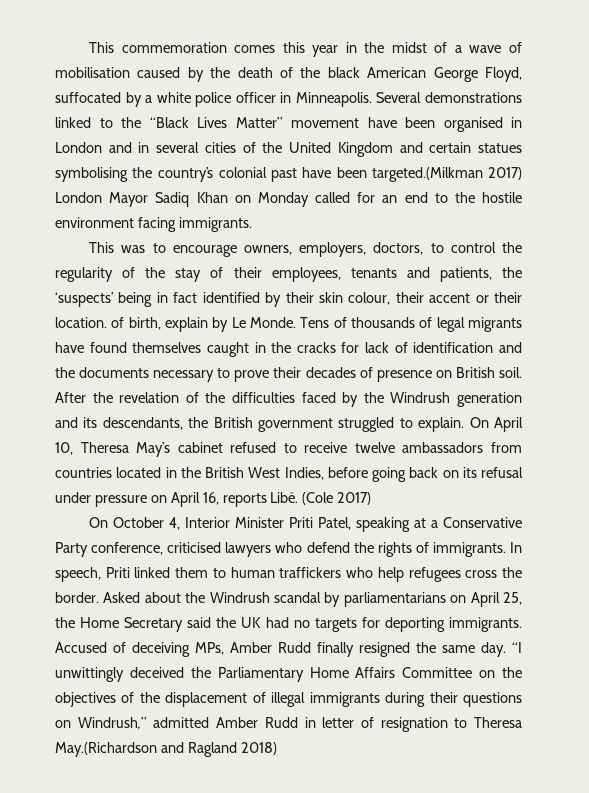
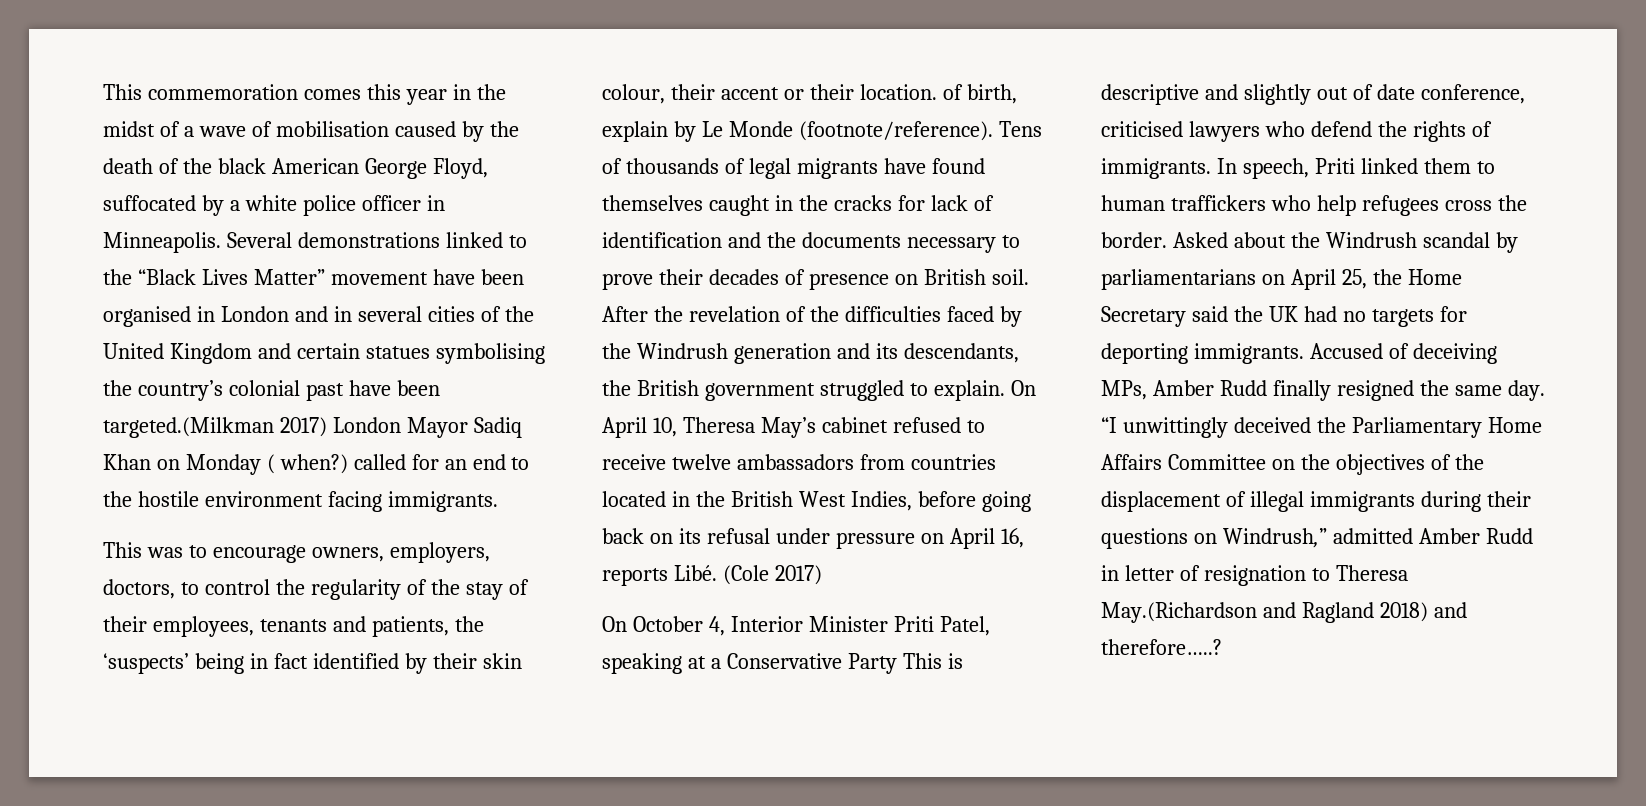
- Several demonstrations linked to the “Black Lives Matter” movement have been organised in London and in several cities of the United Kingdom and certain statues symbolising the country’s colonial past have been targeted.(Milkman 2017) London Mayor Sadiq Khan on Monday called for an end to the hostile environment facing immigrants.
+ Several demonstrations linked to the “Black Lives Matter” movement have been organised in London and in several cities of the United Kingdom and certain statues symbolising the country’s colonial past have been targeted.(Milkman 2017) London Mayor Sadiq Khan on Monday ( when?) called for an end to the hostile environment facing immigrants.
- This was to encourage owners, employers, doctors, to control the regularity of the stay of their employees, tenants and patients, the ‘suspects’ being in fact identified by their skin colour, their accent or their location. of birth, explain by Le Monde.
+ This was to encourage owners, employers, doctors, to control the regularity of the stay of their employees, tenants and patients, the ‘suspects’ being in fact identified by their skin colour, their accent or their location. of birth, explain by Le Monde (footnote/reference).
- On October 4, Interior Minister Priti Patel, speaking at a Conservative Party conference, criticised lawyers who defend the rights of immigrants.
+ On October 4, Interior Minister Priti Patel, speaking at a Conservative Party This is descriptive and slightly out of date conference, criticised lawyers who defend the rights of immigrants.
- “I unwittingly deceived the Parliamentary Home Affairs Committee on the objectives of the displacement of illegal immigrants during their questions on Windrush,” admitted Amber Rudd in letter of resignation to Theresa May.(Richardson and Ragland 2018)
+ “I unwittingly deceived the Parliamentary Home Affairs Committee on the objectives of the displacement of illegal immigrants during their questions on Windrush,” admitted Amber Rudd in letter of resignation to Theresa May.(Richardson and Ragland 2018) and therefore…..?

